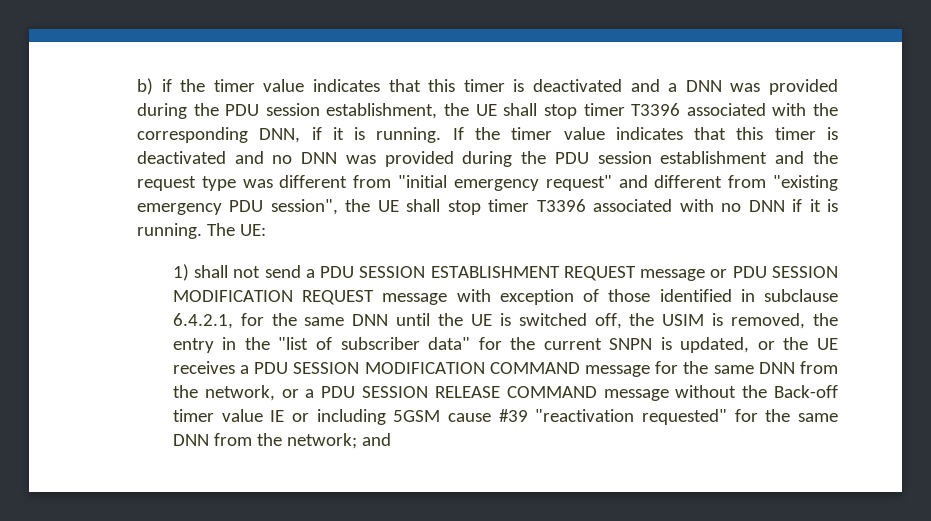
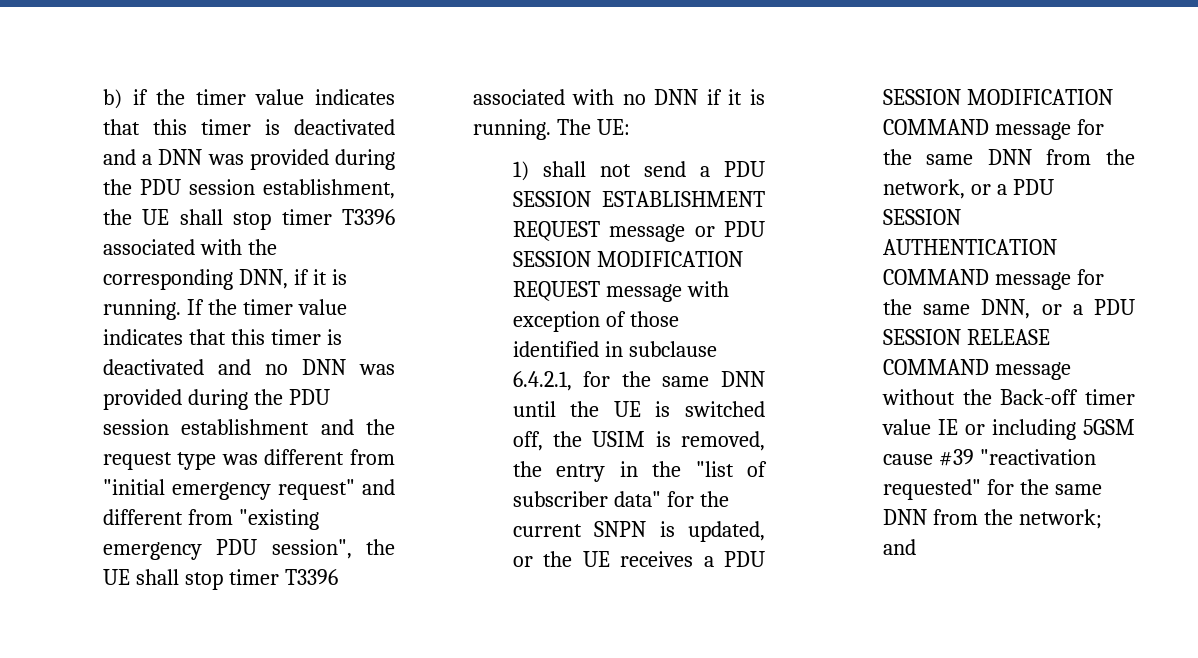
- 1) shall not send a PDU SESSION ESTABLISHMENT REQUEST message or PDU SESSION MODIFICATION REQUEST message with exception of those identified in subclause 6.4.2.1, for the same DNN until the UE is switched off, the USIM is removed, the entry in the "list of subscriber data" for the current SNPN is updated, or the UE receives a PDU SESSION MODIFICATION COMMAND message for the same DNN from the network, or a PDU SESSION RELEASE COMMAND message without the Back-off timer value IE or including 5GSM cause #39 "reactivation requested" for the same DNN from the network;
+ 1) shall not send a PDU SESSION ESTABLISHMENT REQUEST message or PDU SESSION MODIFICATION REQUEST message with exception of those identified in subclause 6.4.2.1, for the same DNN until the UE is switched off, the USIM is removed, the entry in the "list of subscriber data" for the current SNPN is updated, or the UE receives a PDU SESSION MODIFICATION COMMAND message for the same DNN from the network, or a PDU SESSION AUTHENTICATION COMMAND message for the same DNN, or a PDU SESSION RELEASE COMMAND message without the Back-off timer value IE or including 5GSM cause #39 "reactivation requested" for the same DNN from the network;

